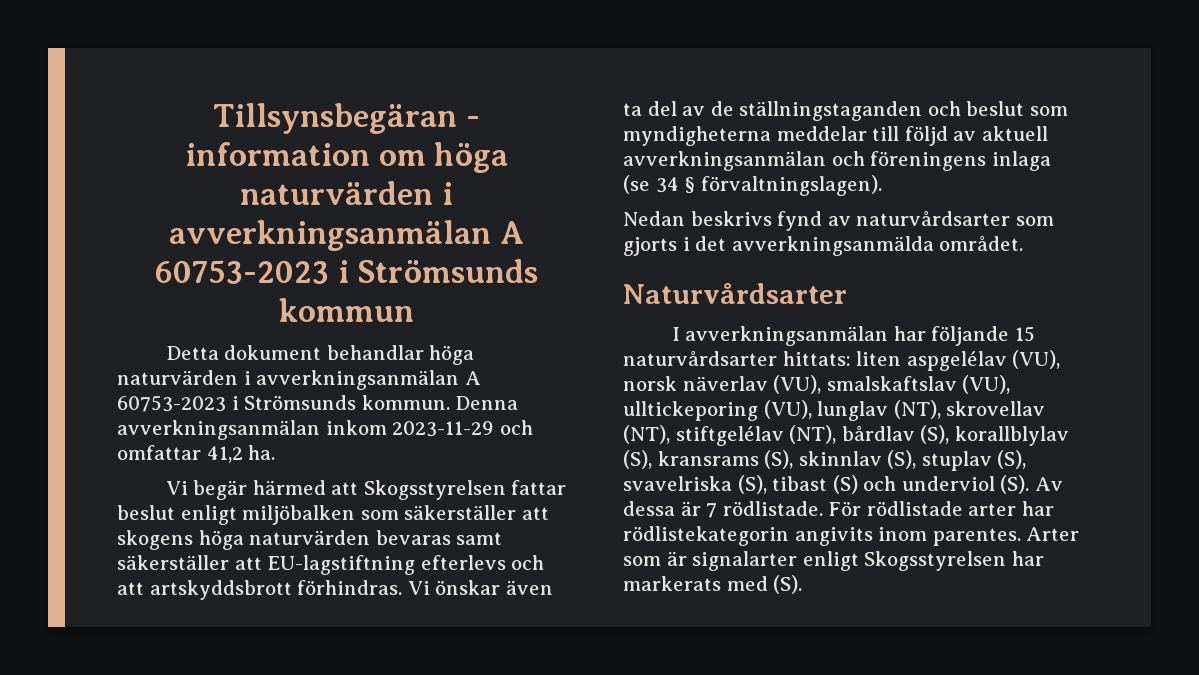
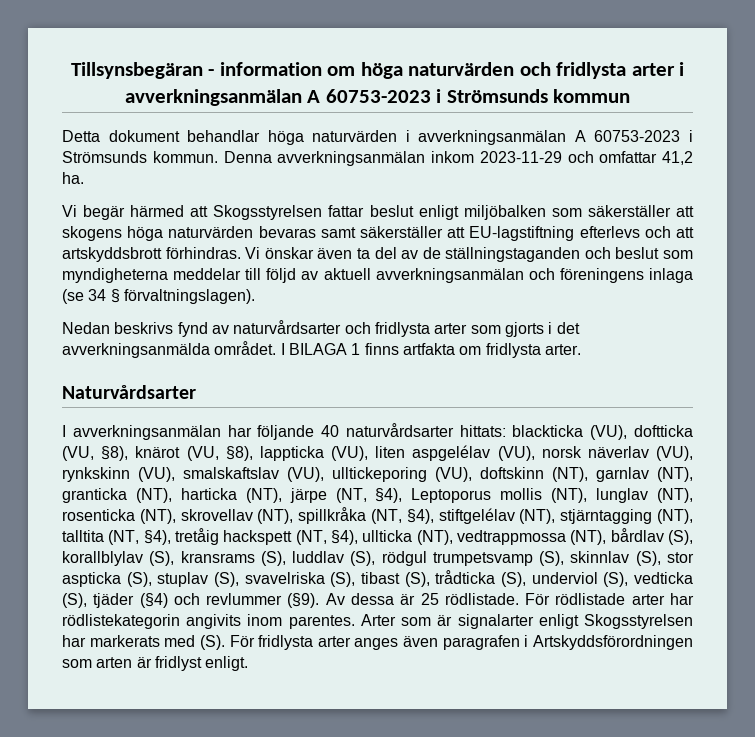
- Tillsynsbegäran - information om höga naturvärden i avverkningsanmälan A 60753-2023 i Strömsunds kommun
+ Tillsynsbegäran - information om höga naturvärden och fridlysta arter i avverkningsanmälan A 60753-2023 i Strömsunds kommun
- Nedan beskrivs fynd av naturvårdsarter som gjorts i det avverkningsanmälda området.
+ Nedan beskrivs fynd av naturvårdsarter och fridlysta arter som gjorts i det avverkningsanmälda området. I BILAGA 1 finns artfakta om fridlysta arter.
- I avverkningsanmälan har följande 15 naturvårdsarter hittats: liten aspgelélav (VU), norsk näverlav (VU), smalskaftslav (VU), ulltickeporing (VU), lunglav (NT), skrovellav (NT), stiftgelélav (NT), bårdlav (S), korallblylav (S), kransrams (S), skinnlav (S), stuplav (S), svavelriska (S), tibast (S) och underviol (S). Av dessa är 7 rödlistade.
+ I avverkningsanmälan har följande 40 naturvårdsarter hittats: blackticka (VU), doftticka (VU, §8), knärot (VU, §8), lappticka (VU), liten aspgelélav (VU), norsk näverlav (VU), rynkskinn (VU), smalskaftslav (VU), ulltickeporing (VU), doftskinn (NT), garnlav (NT), granticka (NT), harticka (NT), järpe (NT, §4), Leptoporus mollis (NT), lunglav (NT), rosenticka (NT), skrovellav (NT), spillkråka (NT, §4), stiftgelélav (NT), stjärntagging (NT), talltita (NT, §4), tretåig hackspett (NT, §4), ullticka (NT), vedtrappmossa (NT), bårdlav (S), korallblylav (S), kransrams (S), luddlav (S), rödgul trumpetsvamp (S), skinnlav (S), stor aspticka (S), stuplav (S), svavelriska (S), tibast (S), trådticka (S), underviol (S), vedticka (S), tjäder (§4) och revlummer (§9). Av dessa är 25 rödlistade.
- Arter som är signalarter enligt Skogsstyrelsen har markerats med (S).
+ Arter som är signalarter enligt Skogsstyrelsen har markerats med (S). För fridlysta arter anges även paragrafen i Artskyddsförordningen som arten är fridlyst enligt.

